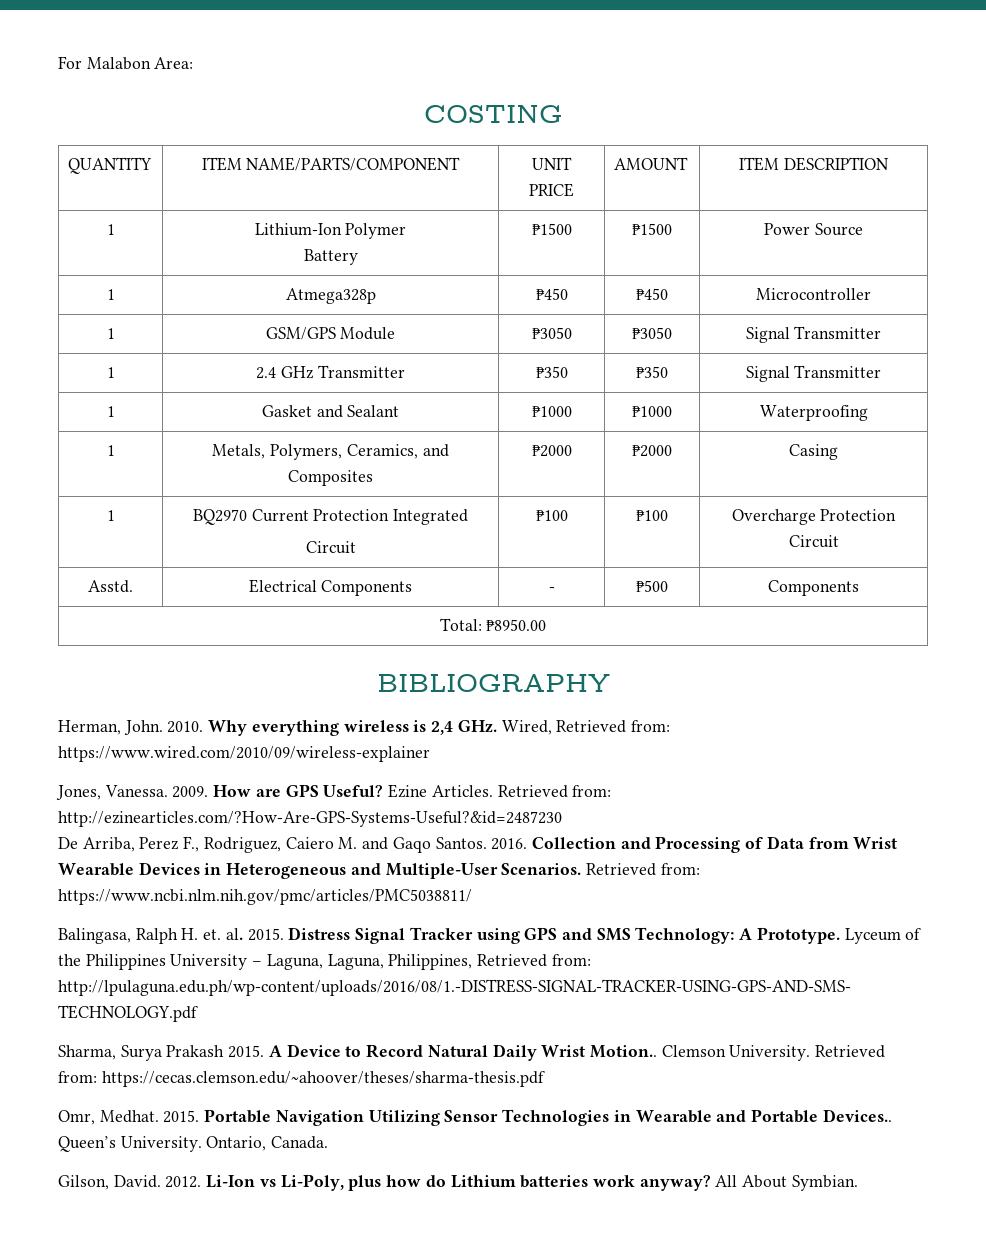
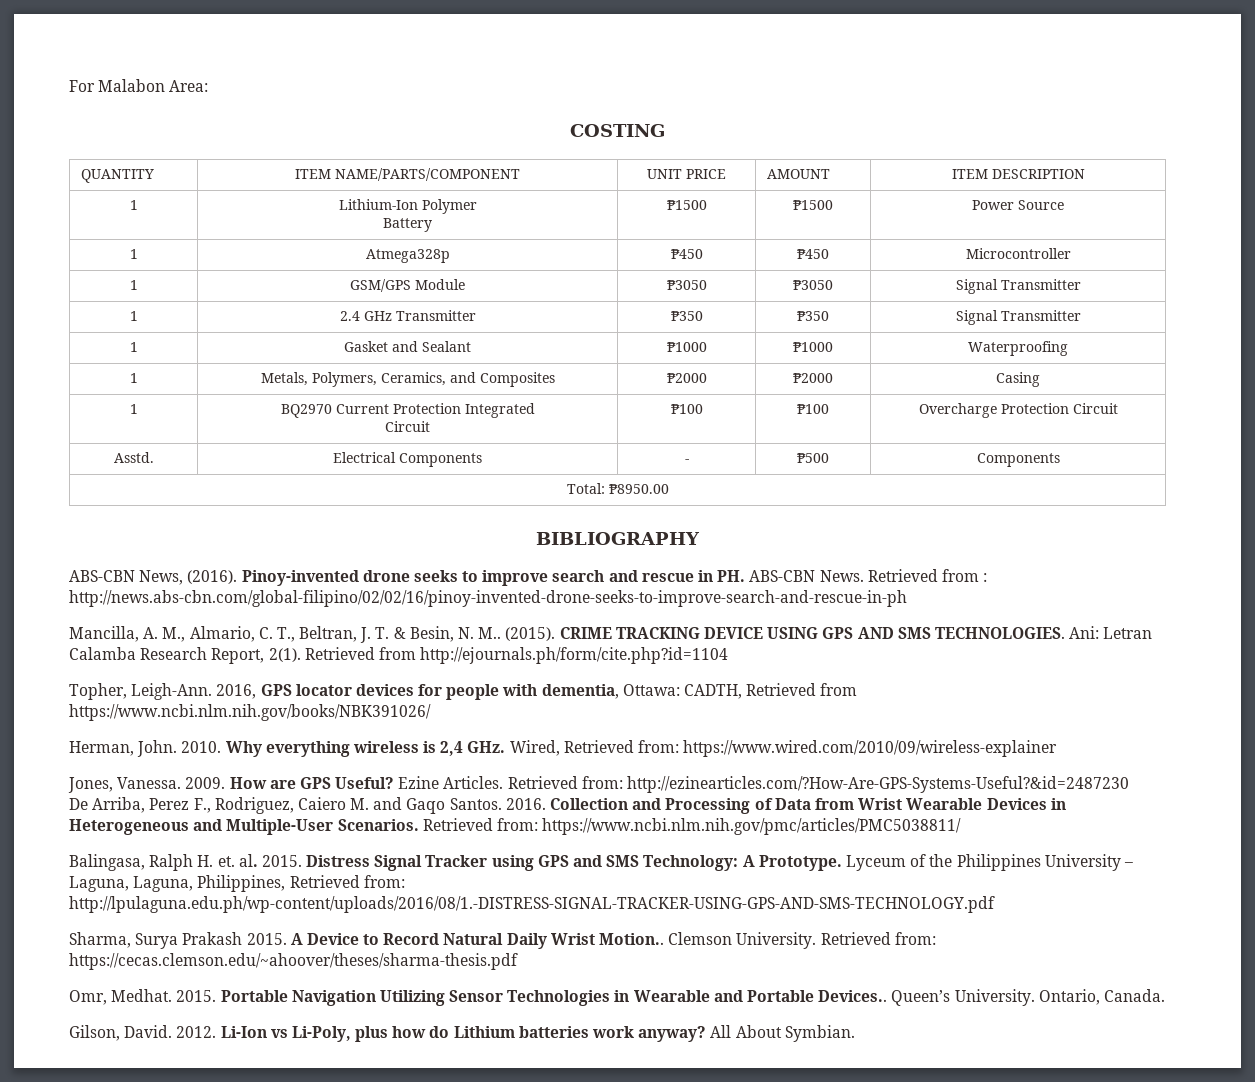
+ ABS-CBN News, (2016). Pinoy-invented drone seeks to improve search and rescue in PH. ABS-CBN News. Retrieved from : http://news.abs-cbn.com/global-filipino/02/02/16/pinoy-invented-drone-seeks-to-improve-search-and-rescue-in-ph
+ Mancilla, A. M., Almario, C. T., Beltran, J. T. & Besin, N. M.. (2015). CRIME TRACKING DEVICE USING GPS AND SMS TECHNOLOGIES. Ani: Letran Calamba Research Report, 2(1). Retrieved from http://ejournals.ph/form/cite.php?id=1104
+ Topher, Leigh-Ann. 2016, GPS locator devices for people with dementia, Ottawa: CADTH, Retrieved from https://www.ncbi.nlm.nih.gov/books/NBK391026/

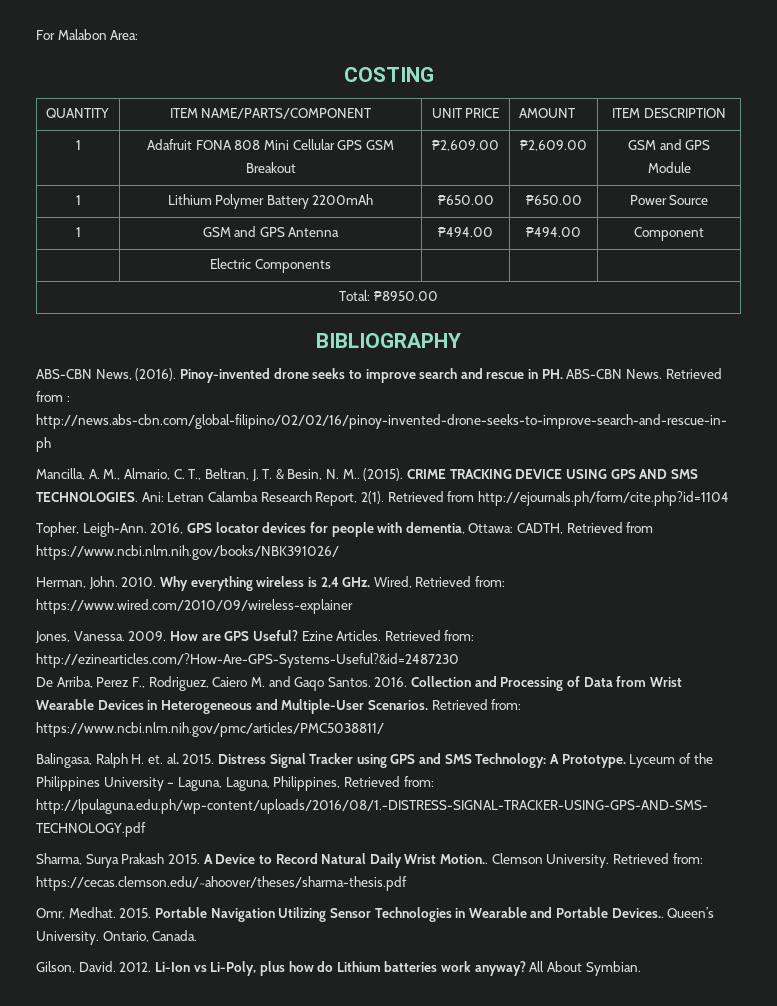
- 1 | Lithium-Ion Polymer
- Battery | ₱1500 | ₱1500 | Power Source
+ 1 | Adafruit FONA 808 Mini Cellular GPS GSM Breakout | ₱2,609.00 | ₱2,609.00 | GSM and GPS Module
+ 1 | Lithium Polymer Battery 2200mAh | ₱650.00 | ₱650.00 | Power Source
- 1 | Atmega328p | ₱450 | ₱450 | Microcontroller
- 1 | GSM/GPS Module | ₱3050 | ₱3050 | Signal Transmitter
- 1 | 2.4 GHz Transmitter | ₱350 | ₱350 | Signal Transmitter
- 1 | Gasket and Sealant | ₱1000 | ₱1000 | Waterproofing
- 1 | Metals, Polymers, Ceramics, and Composites | ₱2000 | ₱2000 | Casing
- 1 | BQ2970 Current Protection Integrated
- Circuit | ₱100 | ₱100 | Overcharge Protection Circuit
- Asstd. | Electrical Components | - | ₱500 | Components
+ 1 | GSM and GPS Antenna | ₱494.00 | ₱494.00 | Component
+ | Electric Components | | |

